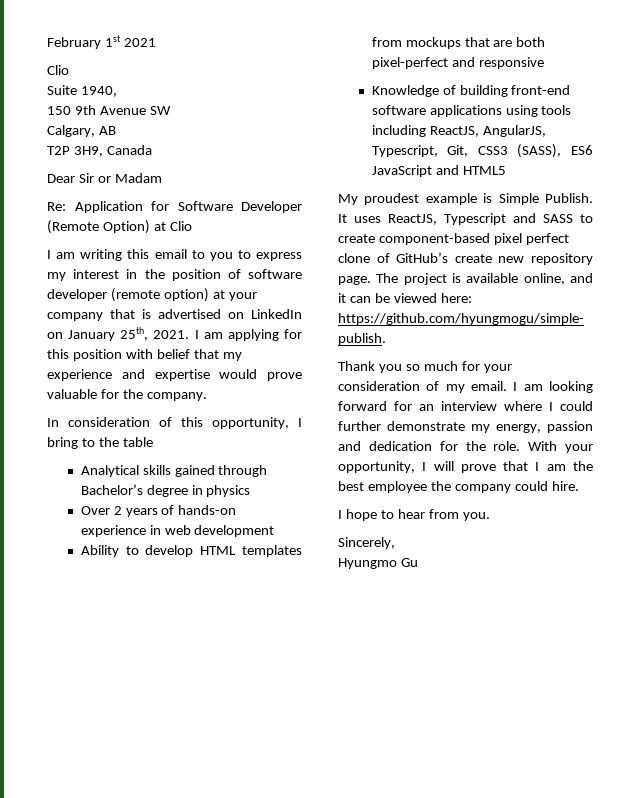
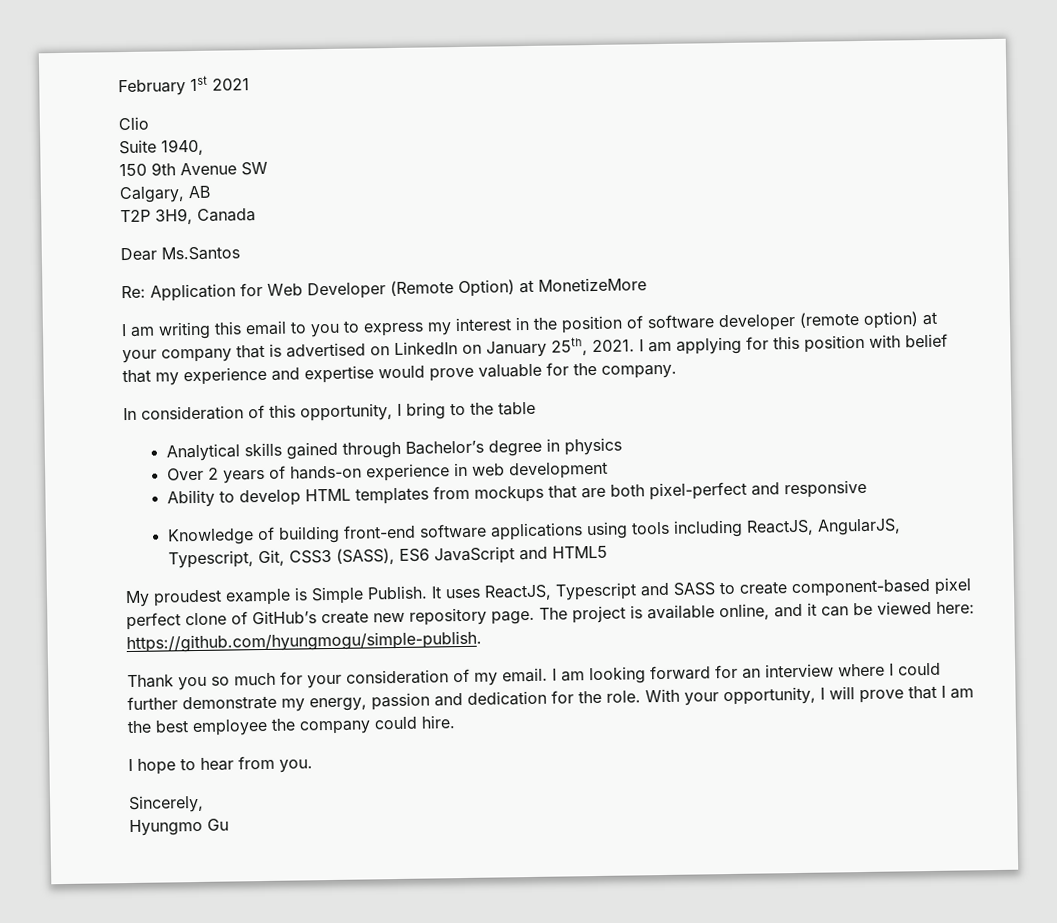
- Dear Sir or Madam
+ Dear Ms.Santos
- Re: Application for Software Developer (Remote Option) at Clio
+ Re: Application for Web Developer (Remote Option) at MonetizeMore

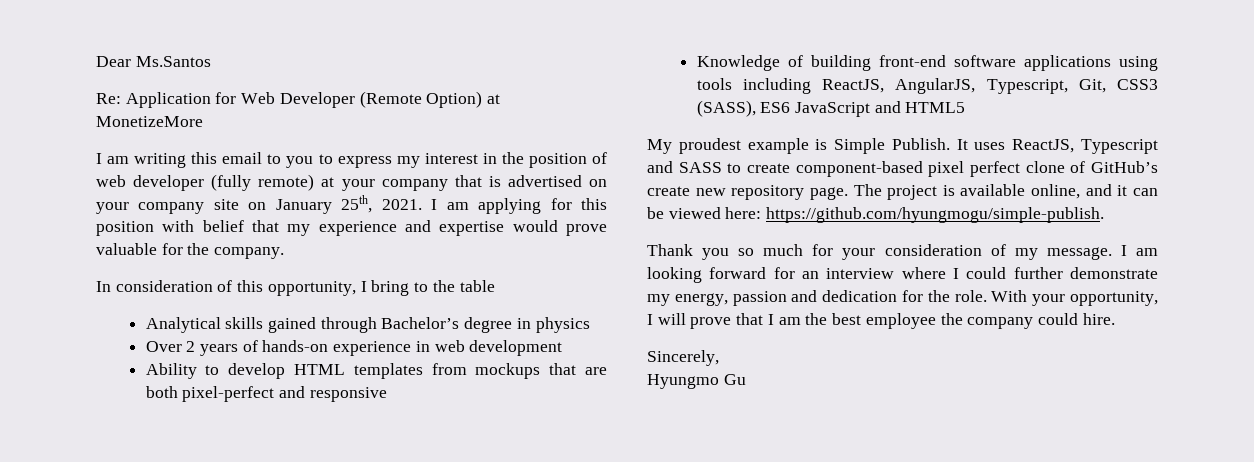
- February 1st 2021
- Clio
- Suite 1940,
- 150 9th Avenue SW
- Calgary, AB
- T2P 3H9, Canada
- I am writing this email to you to express my interest in the position of software developer (remote option) at your company that is advertised on LinkedIn on January 25th, 2021.
+ I am writing this email to you to express my interest in the position of web developer (fully remote) at your company that is advertised on your company site on January 25th, 2021.
- Thank you so much for your consideration of my email.
+ Thank you so much for your consideration of my message.
- I hope to hear from you.

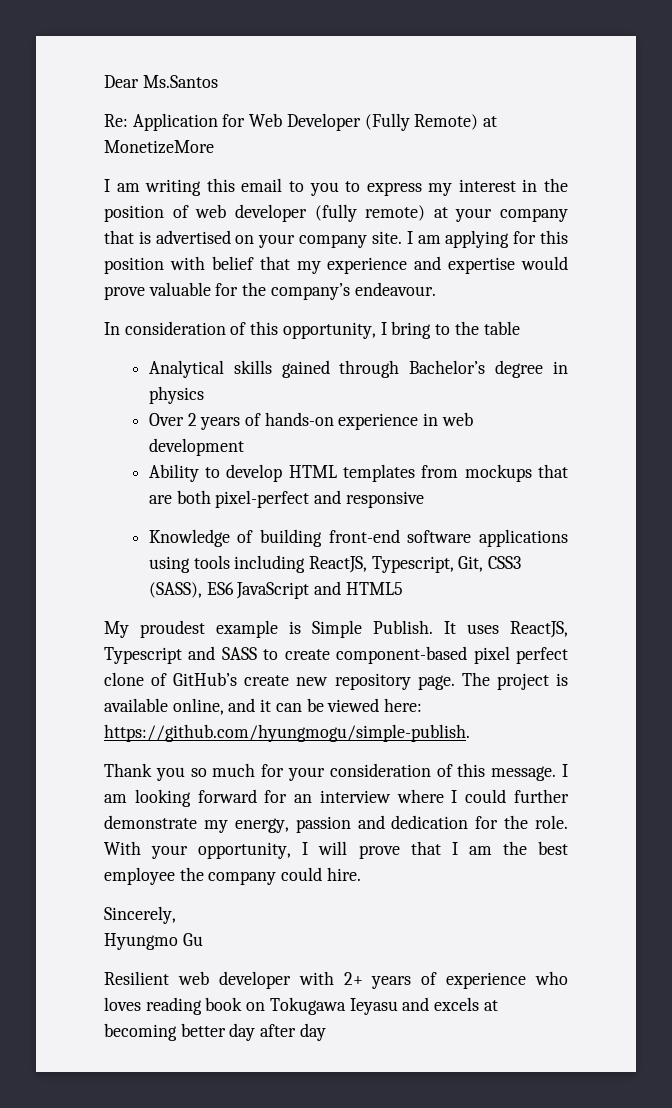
- Re: Application for Web Developer (Remote Option) at MonetizeMore
+ Re: Application for Web Developer (Fully Remote) at MonetizeMore
- I am writing this email to you to express my interest in the position of web developer (fully remote) at your company that is advertised on your company site on January 25th, 2021.
+ I am writing this email to you to express my interest in the position of web developer (fully remote) at your company that is advertised on your company site.
- I am applying for this position with belief that my experience and expertise would prove valuable for the company.
+ I am applying for this position with belief that my experience and expertise would prove valuable for the company’s endeavour.
- Knowledge of building front-end software applications using tools including ReactJS, AngularJS, Typescript, Git, CSS3 (SASS), ES6 JavaScript and HTML5
+ Knowledge of building front-end software applications using tools including ReactJS, Typescript, Git, CSS3 (SASS), ES6 JavaScript and HTML5
- Thank you so much for your consideration of my message.
+ Thank you so much for your consideration of this message.
+ Resilient web developer with 2+ years of experience who loves reading book on Tokugawa Ieyasu and excels at becoming better day after day

